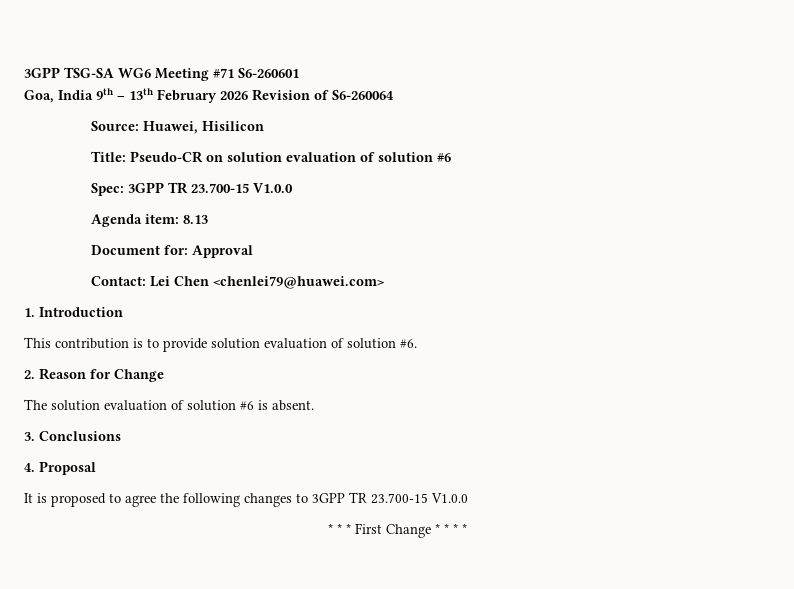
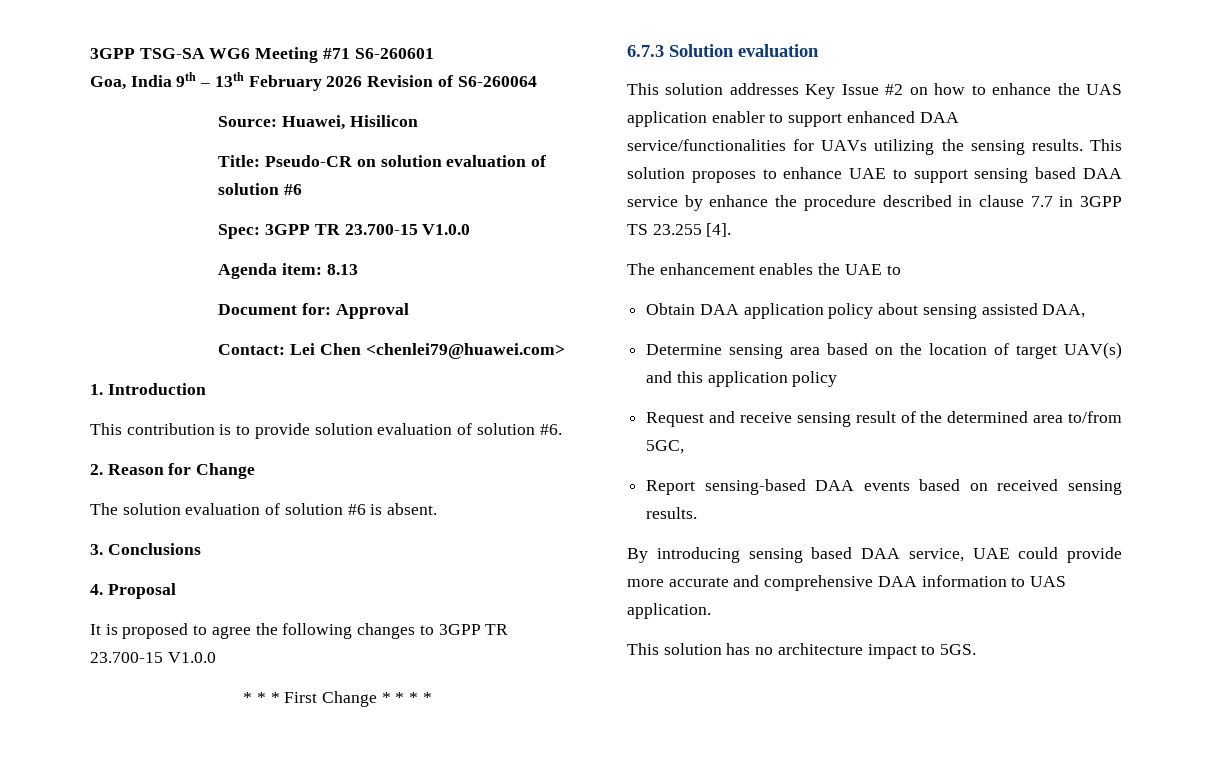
+ 6.7.3 Solution evaluation
+ This solution addresses Key Issue #2 on how to enhance the UAS application enabler to support enhanced DAA service/functionalities for UAVs utilizing the sensing results. This solution proposes to enhance UAE to support sensing based DAA service by enhance the procedure described in clause 7.7 in 3GPP TS 23.255 [4].
+ The enhancement enables the UAE to
+ Obtain DAA application policy about sensing assisted DAA,
+ Determine sensing area based on the location of target UAV(s) and this application policy
+ Request and receive sensing result of the determined area to/from 5GC,
+ Report sensing-based DAA events based on received sensing results.
+ By introducing sensing based DAA service, UAE could provide more accurate and comprehensive DAA information to UAS application.
+ This solution has no architecture impact to 5GS.

